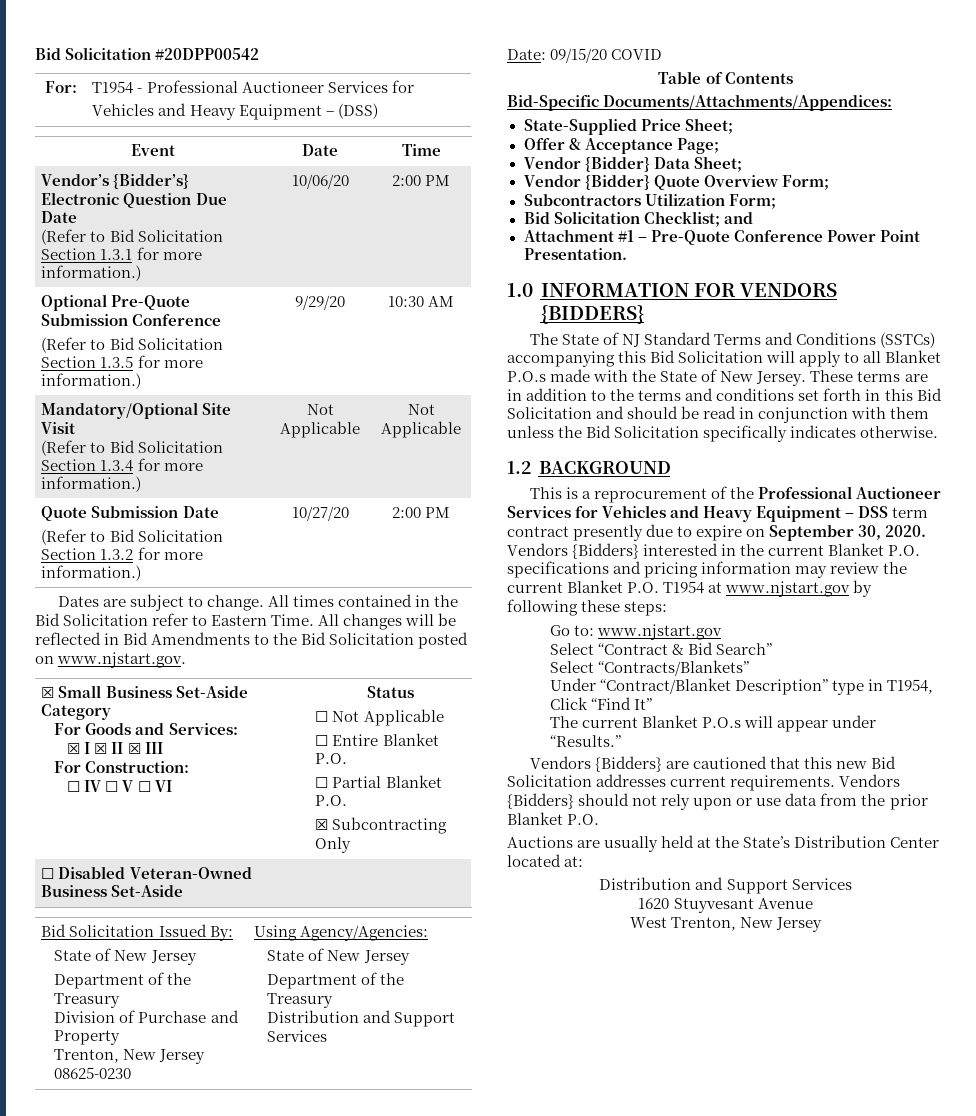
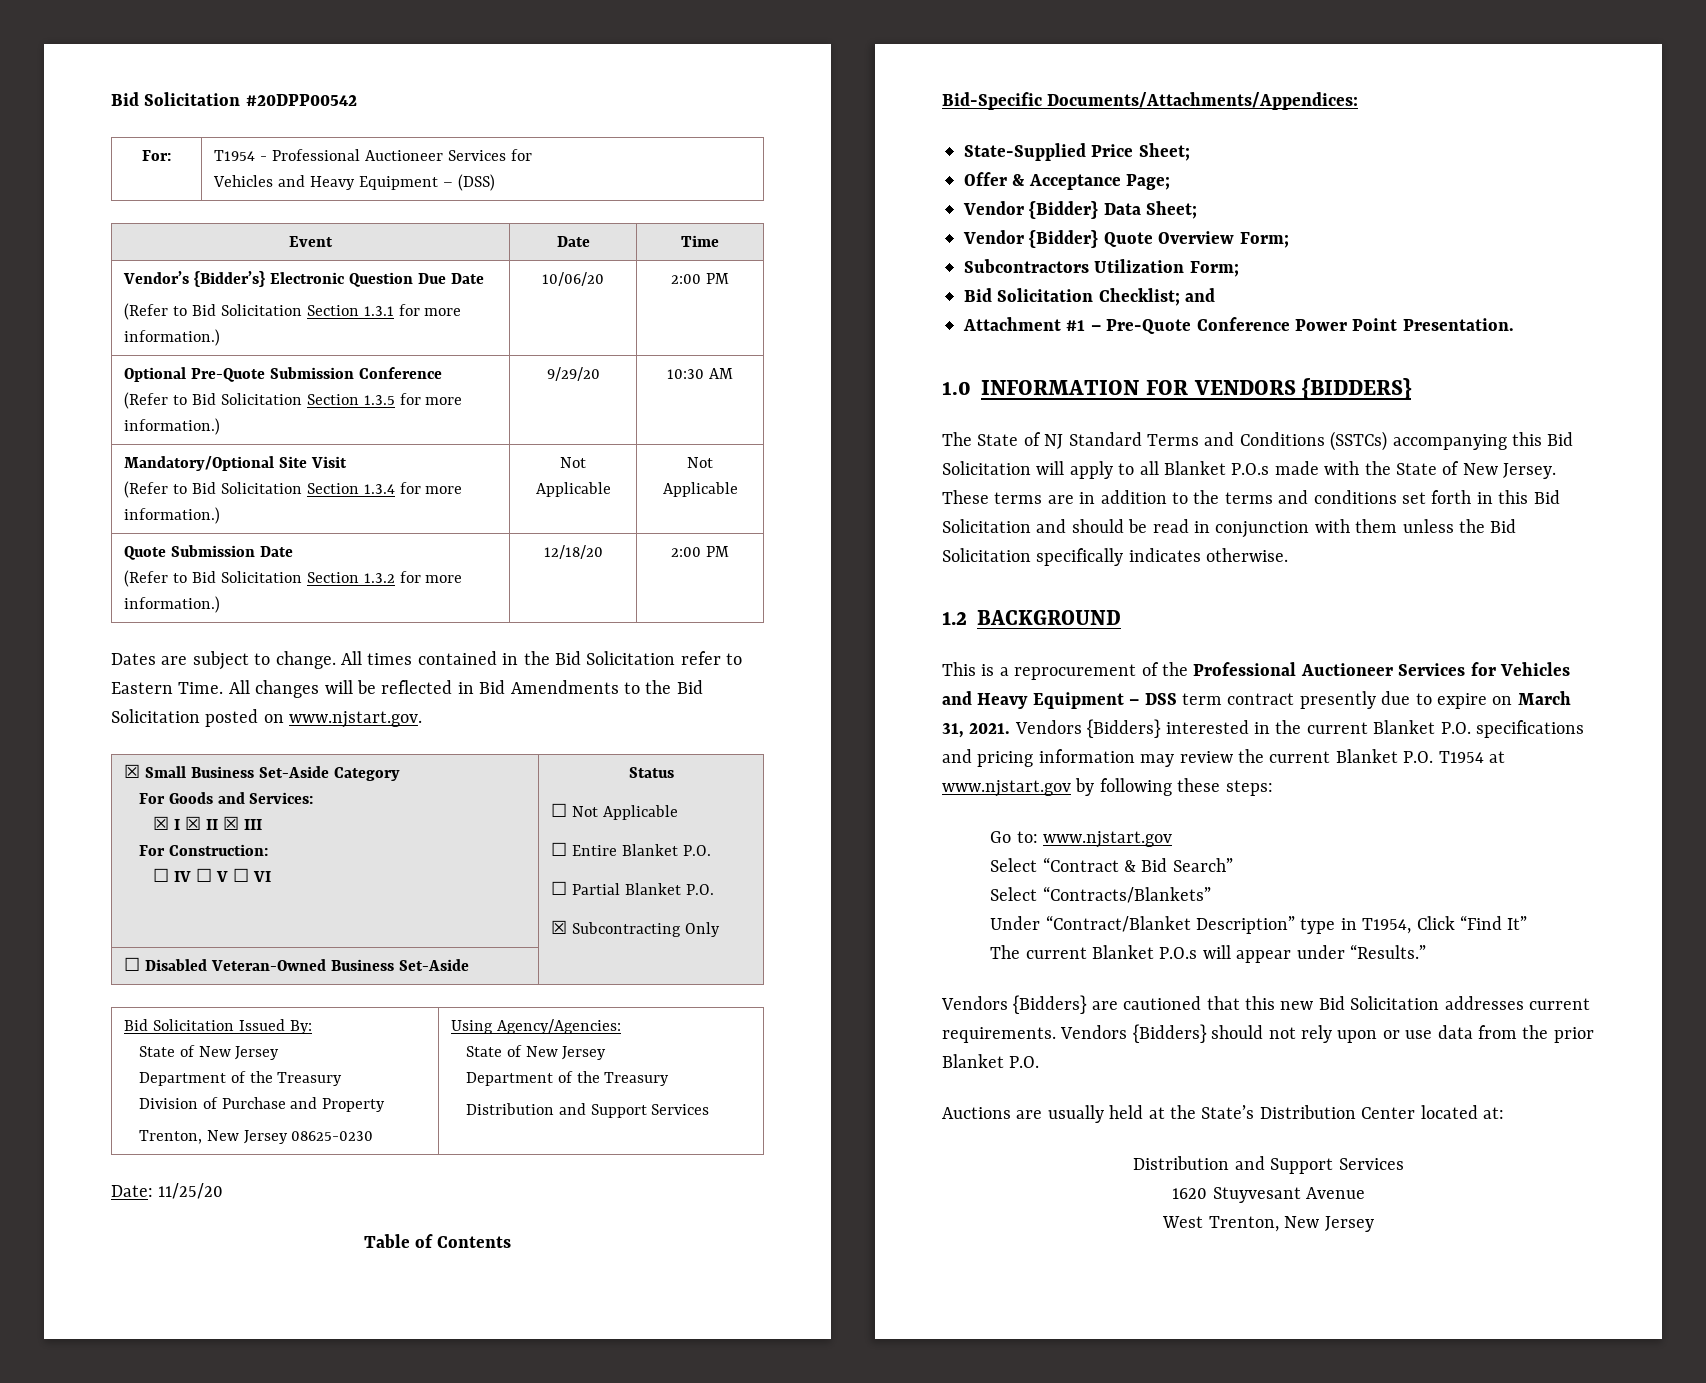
  Quote Submission Date
- (Refer to Bid Solicitation Section 1.3.2 for more information.) | 10/27/20 | 2:00 PM
+ (Refer to Bid Solicitation Section 1.3.2 for more information.) | 12/18/20 | 2:00 PM
- Date: 09/15/20 COVID
+ Date: 11/25/20
- This is a reprocurement of the Professional Auctioneer Services for Vehicles and Heavy Equipment – DSS term contract presently due to expire on September 30, 2020.
+ This is a reprocurement of the Professional Auctioneer Services for Vehicles and Heavy Equipment – DSS term contract presently due to expire on March 31, 2021.

